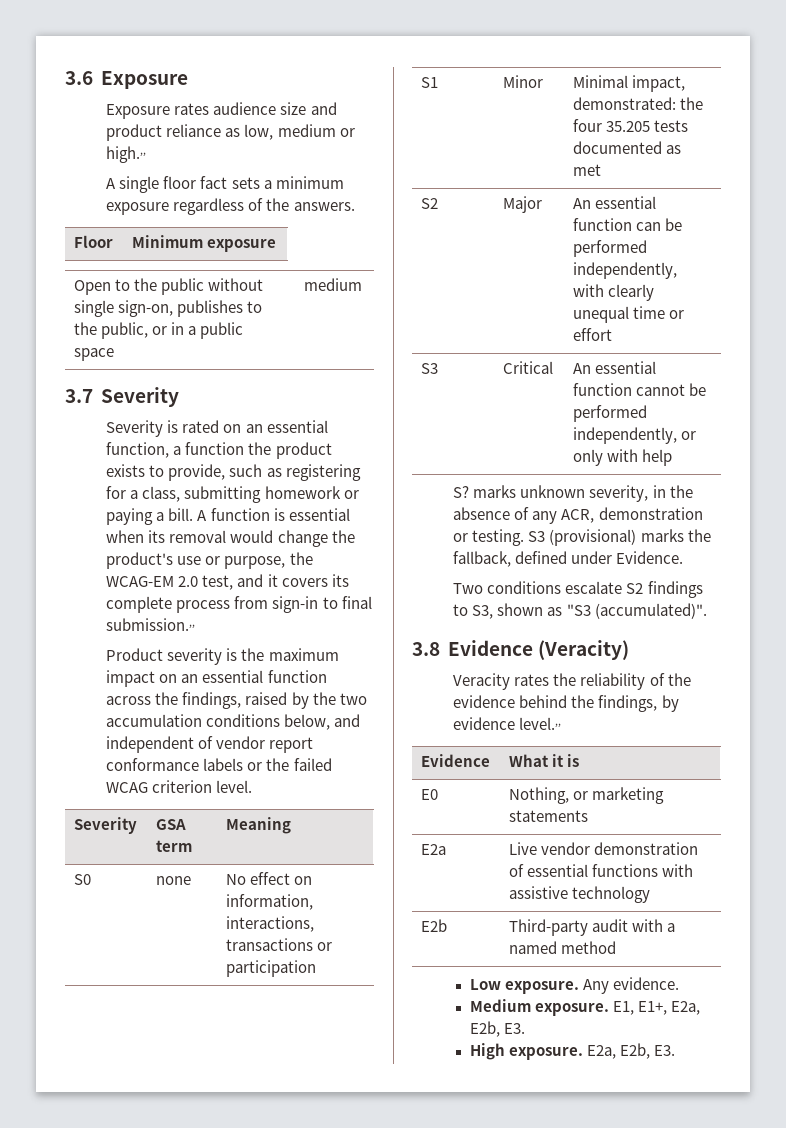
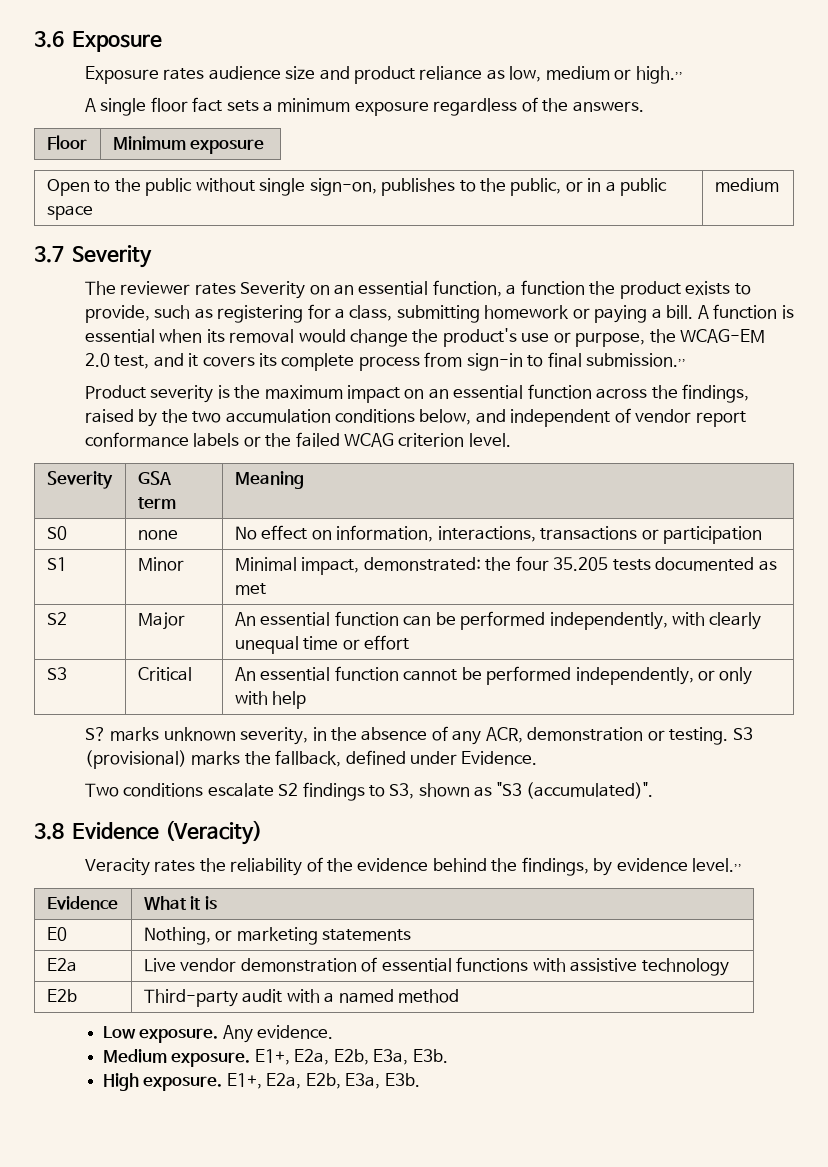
- Severity is rated on an essential function, a function the product exists to provide, such as registering for a class, submitting homework or paying a bill.
+ The reviewer rates Severity on an essential function, a function the product exists to provide, such as registering for a class, submitting homework or paying a bill.
- Medium exposure. E1, E1+, E2a, E2b, E3.
+ Medium exposure. E1+, E2a, E2b, E3a, E3b.
- High exposure. E2a, E2b, E3.
+ High exposure. E1+, E2a, E2b, E3a, E3b.

